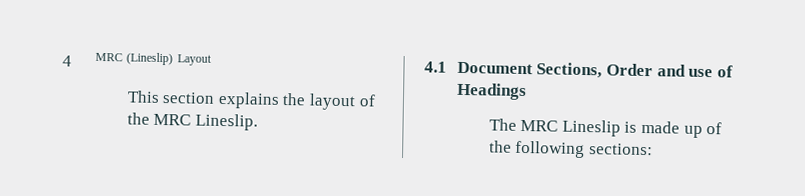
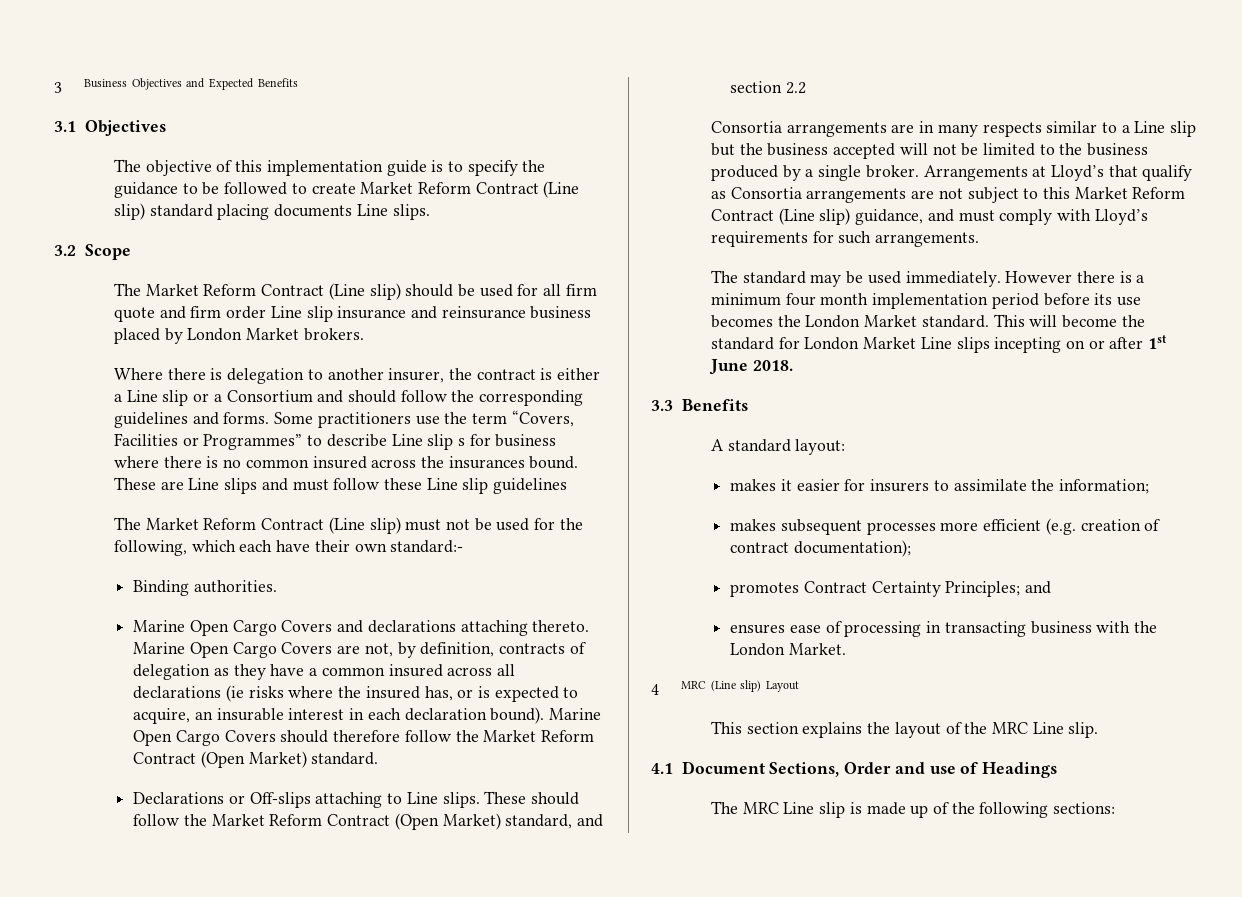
- 4 MRC (Lineslip) Layout
+ 3 Business Objectives and Expected Benefits
+ 3.1 Objectives
+ The objective of this implementation guide is to specify the guidance to be followed to create Market Reform Contract (Line slip) standard placing documents Line slips.
+ 3.2 Scope
+ The Market Reform Contract (Line slip) should be used for all firm quote and firm order Line slip insurance and reinsurance business placed by London Market brokers.
+ Where there is delegation to another insurer, the contract is either a Line slip or a Consortium and should follow the corresponding guidelines and forms. Some practitioners use the term “Covers, Facilities or Programmes” to describe Line slip s for business where there is no common insured across the insurances bound. These are Line slips and must follow these Line slip guidelines
+ The Market Reform Contract (Line slip) must not be used for the following, which each have their own standard:-
+ Binding authorities.
+ Marine Open Cargo Covers and declarations attaching thereto. Marine Open Cargo Covers are not, by definition, contracts of delegation as they have a common insured across all declarations (ie risks where the insured has, or is expected to acquire, an insurable interest in each declaration bound). Marine Open Cargo Covers should therefore follow the Market Reform Contract (Open Market) standard.
+ Declarations or Off-slips attaching to Line slips. These should follow the Market Reform Contract (Open Market) standard, and section 2.2
+ Consortia arrangements are in many respects similar to a Line slip but the business accepted will not be limited to the business produced by a single broker. Arrangements at Lloyd’s that qualify as Consortia arrangements are not subject to this Market Reform Contract (Line slip) guidance, and must comply with Lloyd’s requirements for such arrangements.
+ The standard may be used immediately. However there is a minimum four month implementation period before its use becomes the London Market standard. This will become the standard for London Market Line slips incepting on or after 1st June 2018.
+ 3.3 Benefits
+ A standard layout:
+ makes it easier for insurers to assimilate the information;
+ makes subsequent processes more efficient (e.g. creation of contract documentation);
+ promotes Contract Certainty Principles; and
+ ensures ease of processing in transacting business with the London Market.
+ 4 MRC (Line slip) Layout
- This section explains the layout of the MRC Lineslip.
+ This section explains the layout of the MRC Line slip.
- The MRC Lineslip is made up of the following sections:
+ The MRC Line slip is made up of the following sections:

